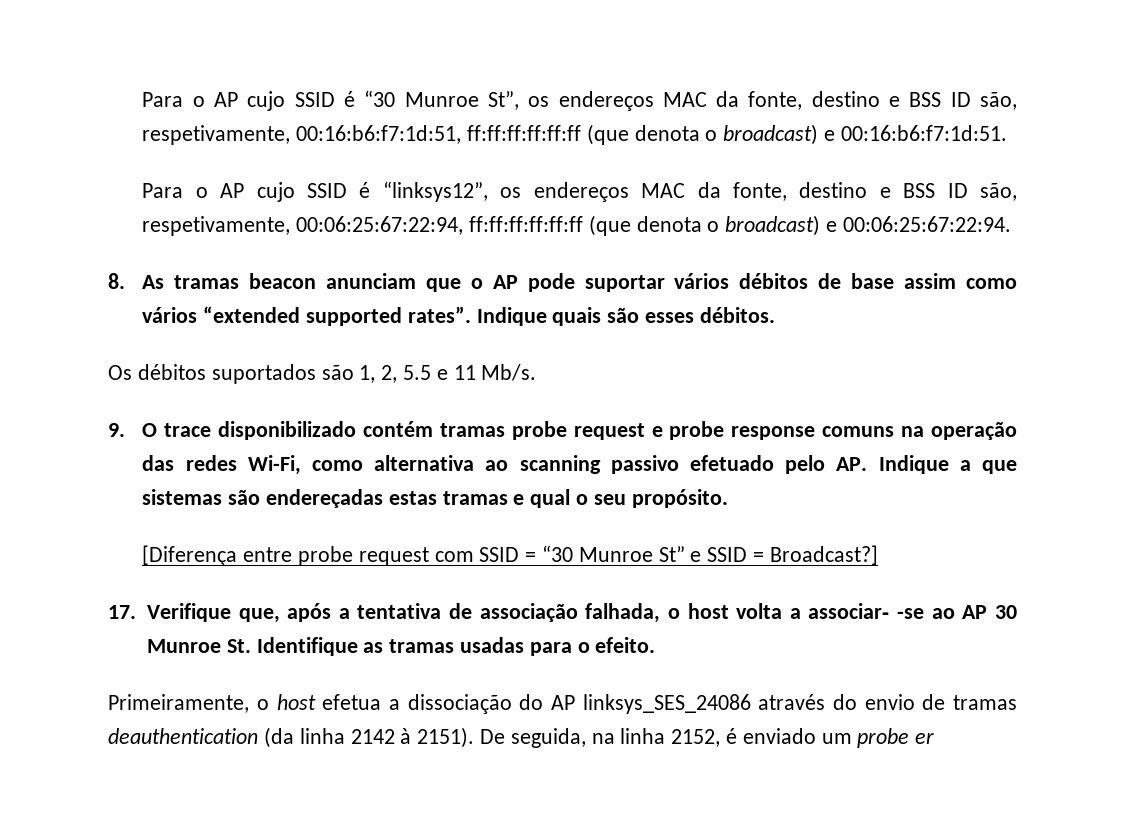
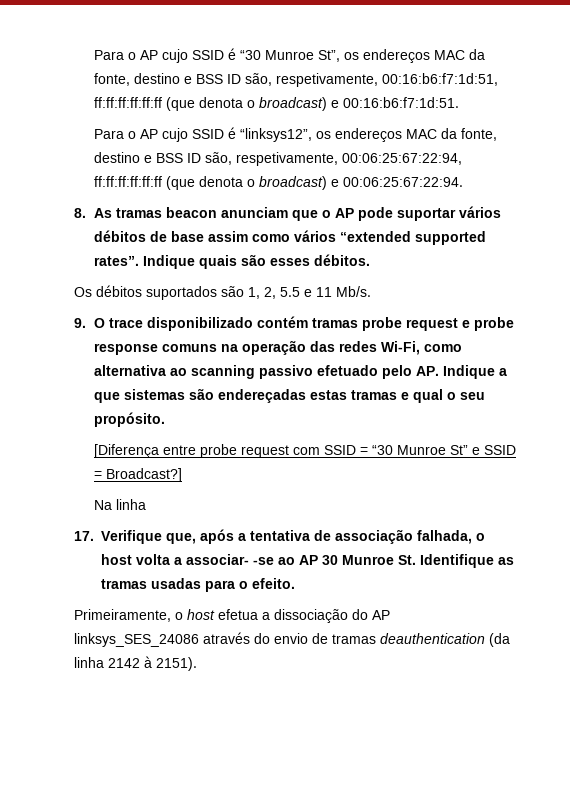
+ Na linha
- De seguida, na linha 2152, é enviado um probe er

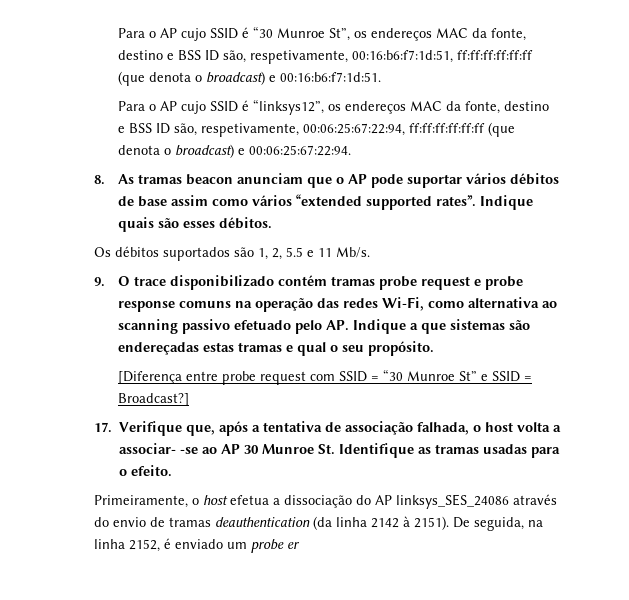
- Na linha
+ De seguida, na linha 2152, é enviado um probe er

